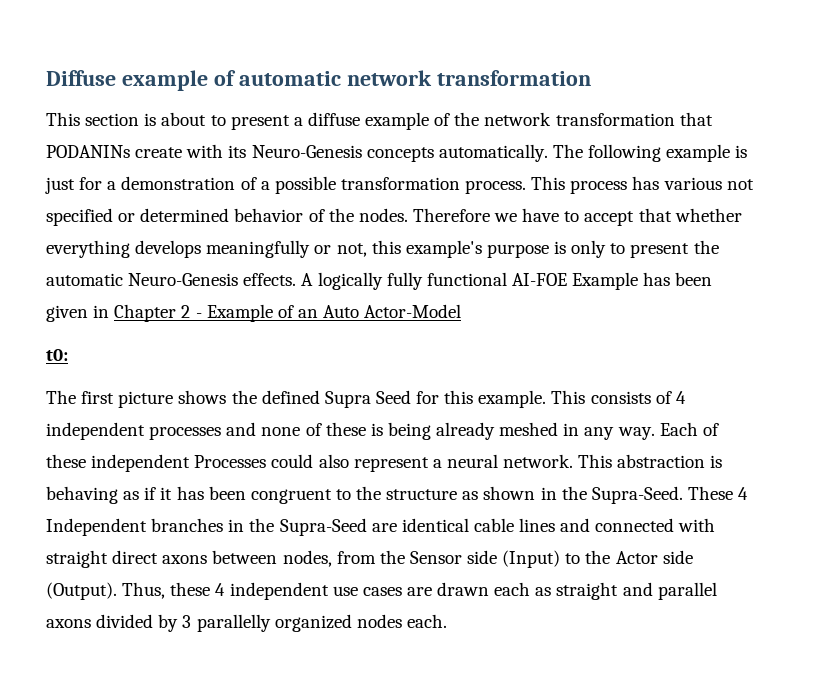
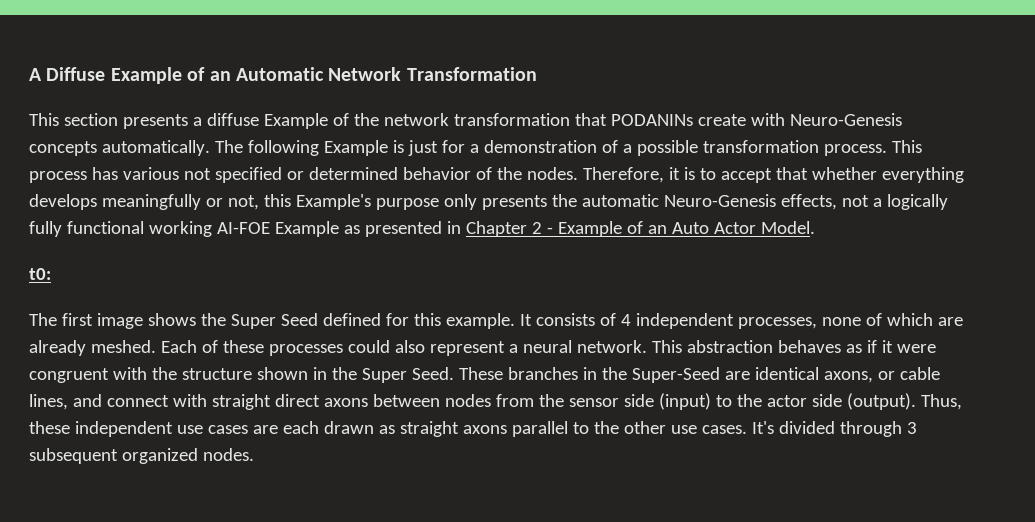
- Diffuse example of automatic network transformation
- This section is about to present a diffuse example of the network transformation that PODANINs create with its Neuro-Genesis concepts automatically.
+ A Diffuse Example of an Automatic Network Transformation
+ This section presents a diffuse Example of the network transformation that PODANINs create with Neuro-Genesis concepts automatically.
- The following example is just for a demonstration of a possible transformation process.
+ The following Example is just for a demonstration of a possible transformation process.
- Therefore we have to accept that whether everything develops meaningfully or not, this example's purpose is only to present the automatic Neuro-Genesis effects. A logically fully functional AI-FOE Example has been given in Chapter 2 - Example of an Auto Actor-Model
+ Therefore, it is to accept that whether everything develops meaningfully or not, this Example's purpose only presents the automatic Neuro-Genesis effects, not a logically fully functional working AI-FOE Example as presented in Chapter 2 - Example of an Auto Actor Model.
- The first picture shows the defined Supra Seed for this example.
+ The first image shows the Super Seed defined for this example.
- This consists of 4 independent processes and none of these is being already meshed in any way.
+ It consists of 4 independent processes, none of which are already meshed.
- Each of these independent Processes could also represent a neural network.
+ Each of these processes could also represent a neural network.
- This abstraction is behaving as if it has been congruent to the structure as shown in the Supra-Seed. These 4 Independent branches in the Supra-Seed are identical cable lines and connected with straight direct axons between nodes, from the Sensor side (Input) to the Actor side (Output).
+ This abstraction behaves as if it were congruent with the structure shown in the Super Seed. These branches in the Super-Seed are identical axons, or cable lines, and connect with straight direct axons between nodes from the sensor side (input) to the actor side (output).
- Thus, these 4 independent use cases are drawn each as straight and parallel axons divided by 3 parallelly organized nodes each.
+ Thus, these independent use cases are each drawn as straight axons parallel to the other use cases. It's divided through 3 subsequent organized nodes.

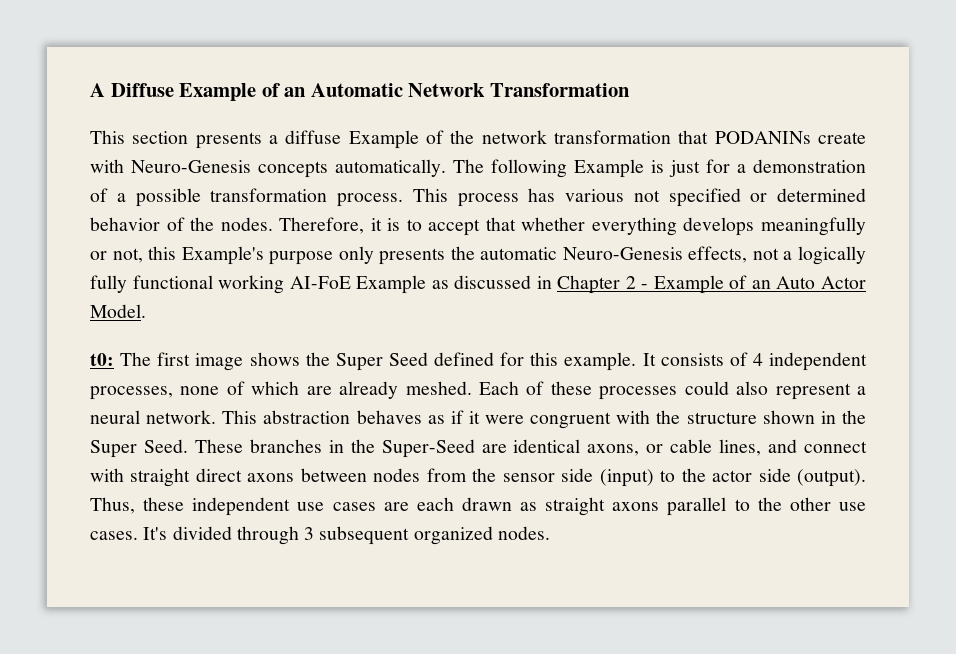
- Therefore, it is to accept that whether everything develops meaningfully or not, this Example's purpose only presents the automatic Neuro-Genesis effects, not a logically fully functional working AI-FOE Example as presented in Chapter 2 - Example of an Auto Actor Model.
+ Therefore, it is to accept that whether everything develops meaningfully or not, this Example's purpose only presents the automatic Neuro-Genesis effects, not a logically fully functional working AI-FoE Example as discussed in Chapter 2 - Example of an Auto Actor Model.
- t0:
- The first image shows the Super Seed defined for this example.
+ t0: The first image shows the Super Seed defined for this example.

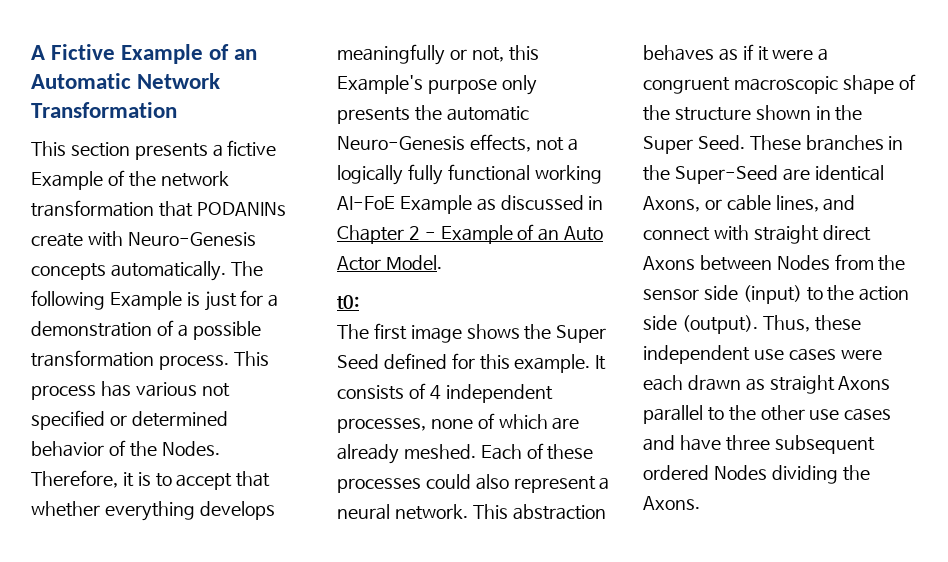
- A Diffuse Example of an Automatic Network Transformation
+ A Fictive Example of an Automatic Network Transformation
- This section presents a diffuse Example of the network transformation that PODANINs create with Neuro-Genesis concepts automatically.
+ This section presents a fictive Example of the network transformation that PODANINs create with Neuro-Genesis concepts automatically.
- This process has various not specified or determined behavior of the nodes.
+ This process has various not specified or determined behavior of the Nodes.
- t0: The first image shows the Super Seed defined for this example.
+ t0:
+ The first image shows the Super Seed defined for this example.
- This abstraction behaves as if it were congruent with the structure shown in the Super Seed.
+ This abstraction behaves as if it were a congruent macroscopic shape of the structure shown in the Super Seed.
- These branches in the Super-Seed are identical axons, or cable lines, and connect with straight direct axons between nodes from the sensor side (input) to the actor side (output).
+ These branches in the Super-Seed are identical Axons, or cable lines, and connect with straight direct Axons between Nodes from the sensor side (input) to the action side (output).
- Thus, these independent use cases are each drawn as straight axons parallel to the other use cases. It's divided through 3 subsequent organized nodes.
+ Thus, these independent use cases were each drawn as straight Axons parallel to the other use cases and have three subsequent ordered Nodes dividing the Axons.

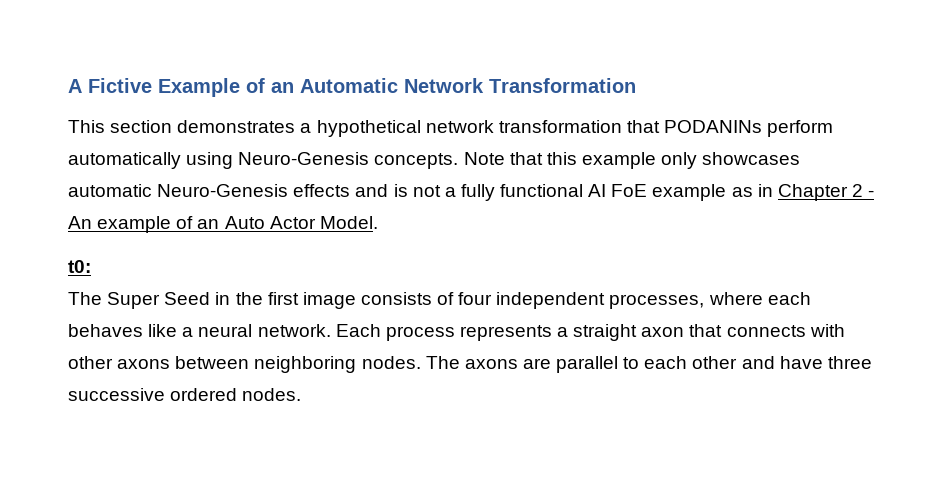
- This section presents a fictive Example of the network transformation that PODANINs create with Neuro-Genesis concepts automatically. The following Example is just for a demonstration of a possible transformation process. This process has various not specified or determined behavior of the Nodes. Therefore, it is to accept that whether everything develops meaningfully or not, this Example's purpose only presents the automatic Neuro-Genesis effects, not a logically fully functional working AI-FoE Example as discussed in Chapter 2 - Example of an Auto Actor Model.
+ This section demonstrates a hypothetical network transformation that PODANINs perform automatically using Neuro-Genesis concepts. Note that this example only showcases automatic Neuro-Genesis effects and is not a fully functional AI FoE example as in Chapter 2 - An example of an Auto Actor Model.
- The first image shows the Super Seed defined for this example. It consists of 4 independent processes, none of which are already meshed. Each of these processes could also represent a neural network. This abstraction behaves as if it were a congruent macroscopic shape of the structure shown in the Super Seed. These branches in the Super-Seed are identical Axons, or cable lines, and connect with straight direct Axons between Nodes from the sensor side (input) to the action side (output). Thus, these independent use cases were each drawn as straight Axons parallel to the other use cases and have three subsequent ordered Nodes dividing the Axons.
+ The Super Seed in the first image consists of four independent processes, where each behaves like a neural network. Each process represents a straight axon that connects with other axons between neighboring nodes. The axons are parallel to each other and have three successive ordered nodes.

